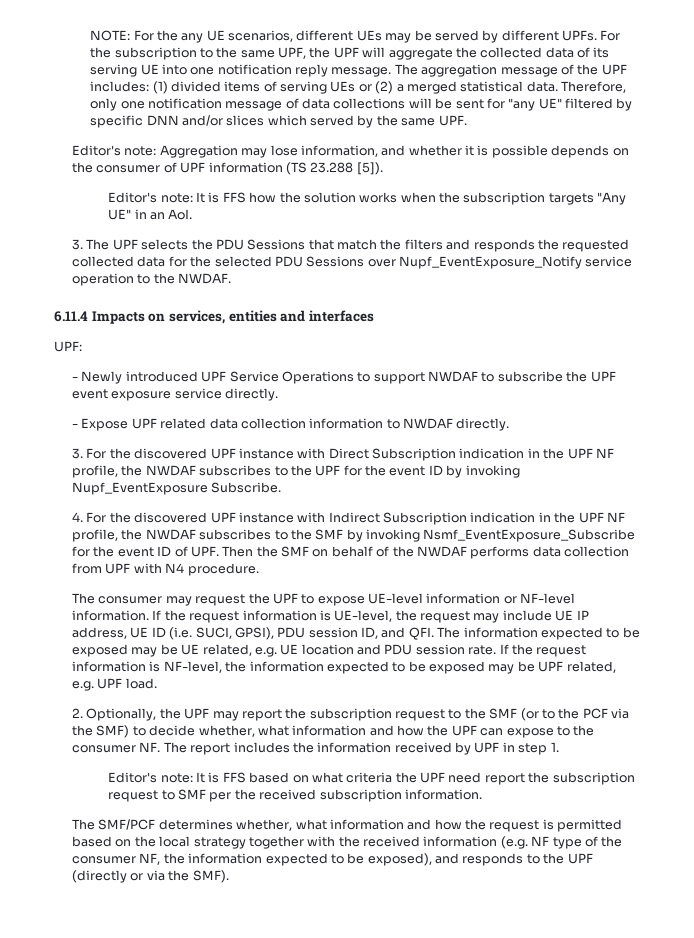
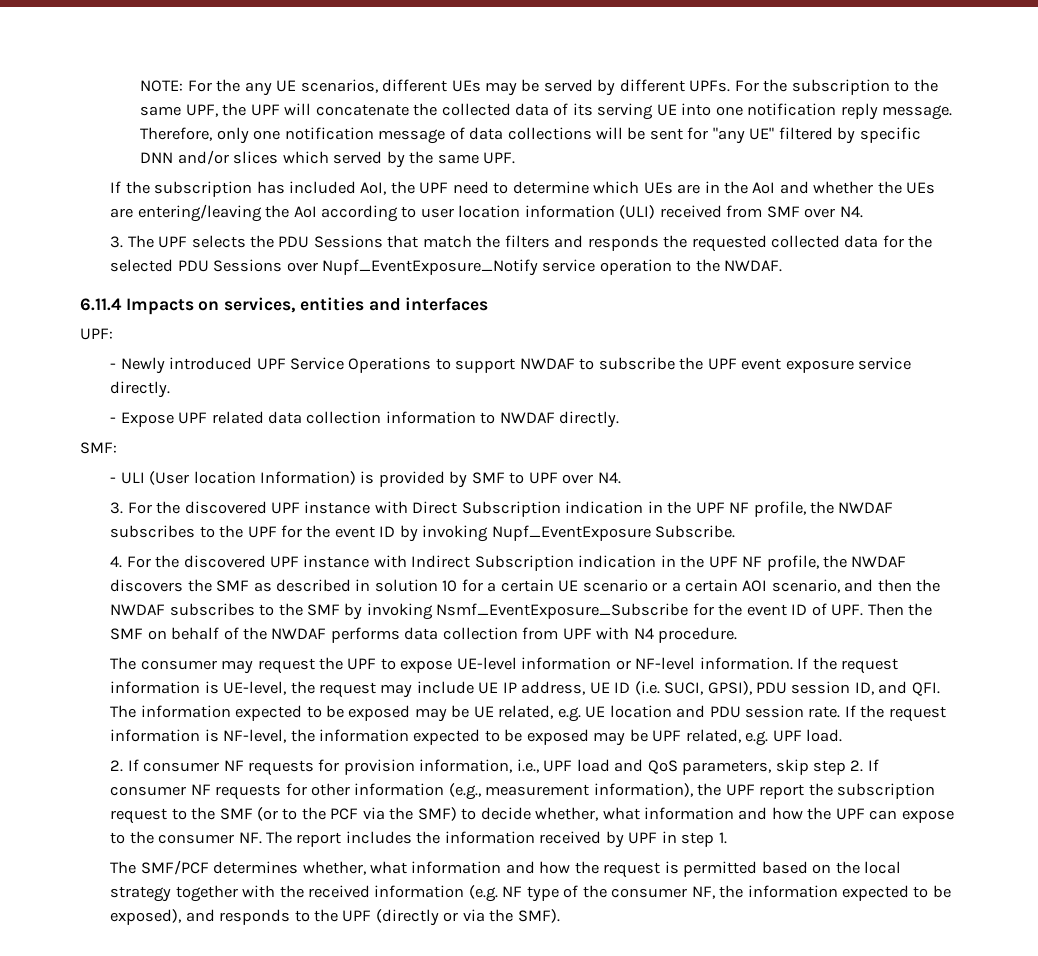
- For the subscription to the same UPF, the UPF will aggregate the collected data of its serving UE into one notification reply message.
+ For the subscription to the same UPF, the UPF will concatenate the collected data of its serving UE into one notification reply message.
- The aggregation message of the UPF includes: (1) divided items of serving UEs or (2) a merged statistical data.
- Editor's note: Aggregation may lose information, and whether it is possible depends on the consumer of UPF information (TS 23.288 [5]).
- Editor's note: It is FFS how the solution works when the subscription targets "Any UE" in an AoI.
+ If the subscription has included AoI, the UPF need to determine which UEs are in the AoI and whether the UEs are entering/leaving the AoI according to user location information (ULI) received from SMF over N4.
+ SMF:
+ - ULI (User location Information) is provided by SMF to UPF over N4.
- 4. For the discovered UPF instance with Indirect Subscription indication in the UPF NF profile, the NWDAF subscribes to the SMF by invoking Nsmf_EventExposure_Subscribe for the event ID of UPF. Then the SMF on behalf of the NWDAF performs data collection from UPF with N4 procedure.
+ 4. For the discovered UPF instance with Indirect Subscription indication in the UPF NF profile, the NWDAF discovers the SMF as described in solution 10 for a certain UE scenario or a certain AOI scenario, and then the NWDAF subscribes to the SMF by invoking Nsmf_EventExposure_Subscribe for the event ID of UPF. Then the SMF on behalf of the NWDAF performs data collection from UPF with N4 procedure.
- 2. Optionally, the UPF may report the subscription request to the SMF (or to the PCF via the SMF) to decide whether, what information and how the UPF can expose to the consumer NF. The report includes the information received by UPF in step 1.
+ 2. If consumer NF requests for provision information, i.e., UPF load and QoS parameters, skip step 2. If consumer NF requests for other information (e.g., measurement information), the UPF report the subscription request to the SMF (or to the PCF via the SMF) to decide whether, what information and how the UPF can expose to the consumer NF. The report includes the information received by UPF in step 1.
- Editor's note: It is FFS based on what criteria the UPF need report the subscription request to SMF per the received subscription information.

